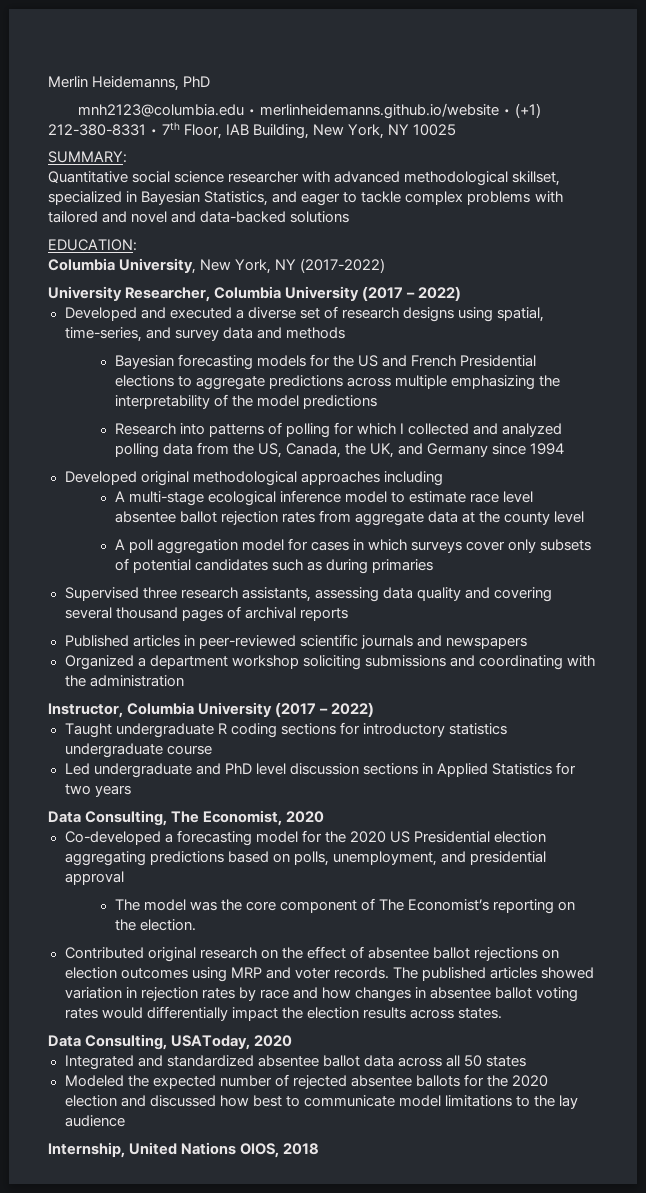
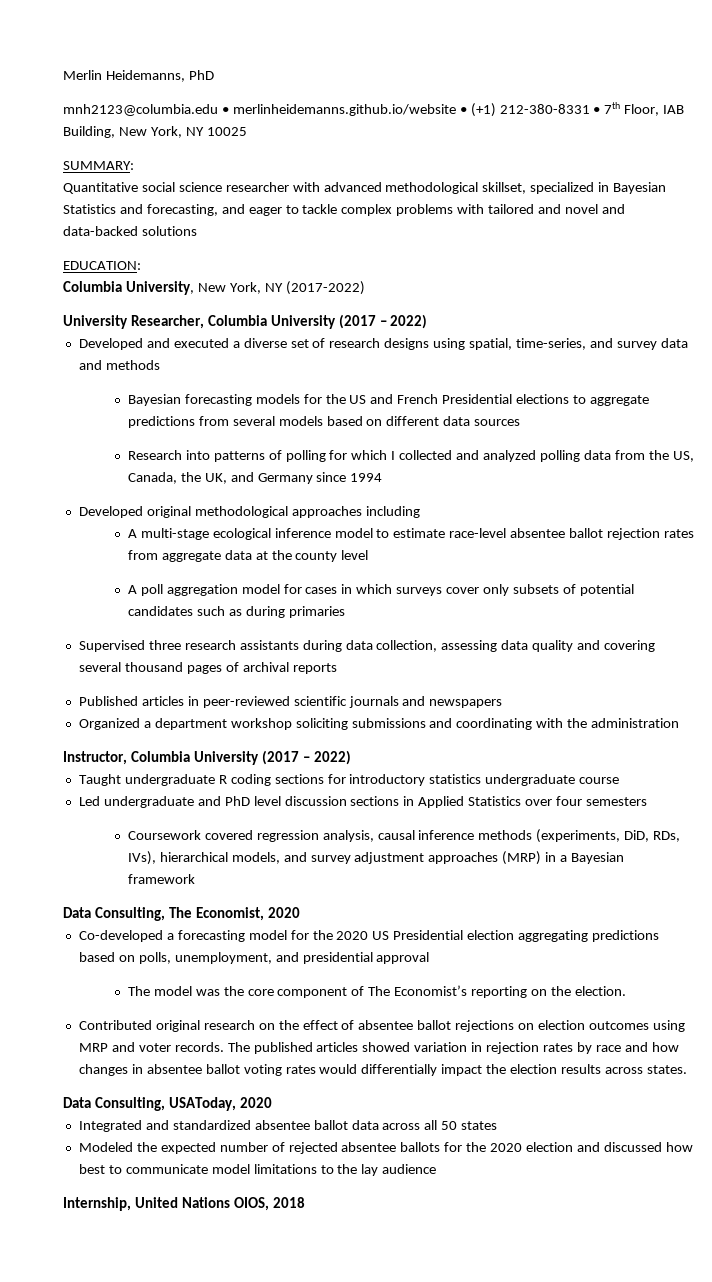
- Quantitative social science researcher with advanced methodological skillset, specialized in Bayesian Statistics, and eager to tackle complex problems with tailored and novel and data-backed solutions
+ Quantitative social science researcher with advanced methodological skillset, specialized in Bayesian Statistics and forecasting, and eager to tackle complex problems with tailored and novel and data-backed solutions
- Bayesian forecasting models for the US and French Presidential elections to aggregate predictions across multiple emphasizing the interpretability of the model predictions
+ Bayesian forecasting models for the US and French Presidential elections to aggregate predictions from several models based on different data sources
- A multi-stage ecological inference model to estimate race level absentee ballot rejection rates from aggregate data at the county level
+ A multi-stage ecological inference model to estimate race-level absentee ballot rejection rates from aggregate data at the county level
- Supervised three research assistants, assessing data quality and covering several thousand pages of archival reports
+ Supervised three research assistants during data collection, assessing data quality and covering several thousand pages of archival reports
- Led undergraduate and PhD level discussion sections in Applied Statistics for two years
+ Led undergraduate and PhD level discussion sections in Applied Statistics over four semesters
+ Coursework covered regression analysis, causal inference methods (experiments, DiD, RDs, IVs), hierarchical models, and survey adjustment approaches (MRP) in a Bayesian framework

